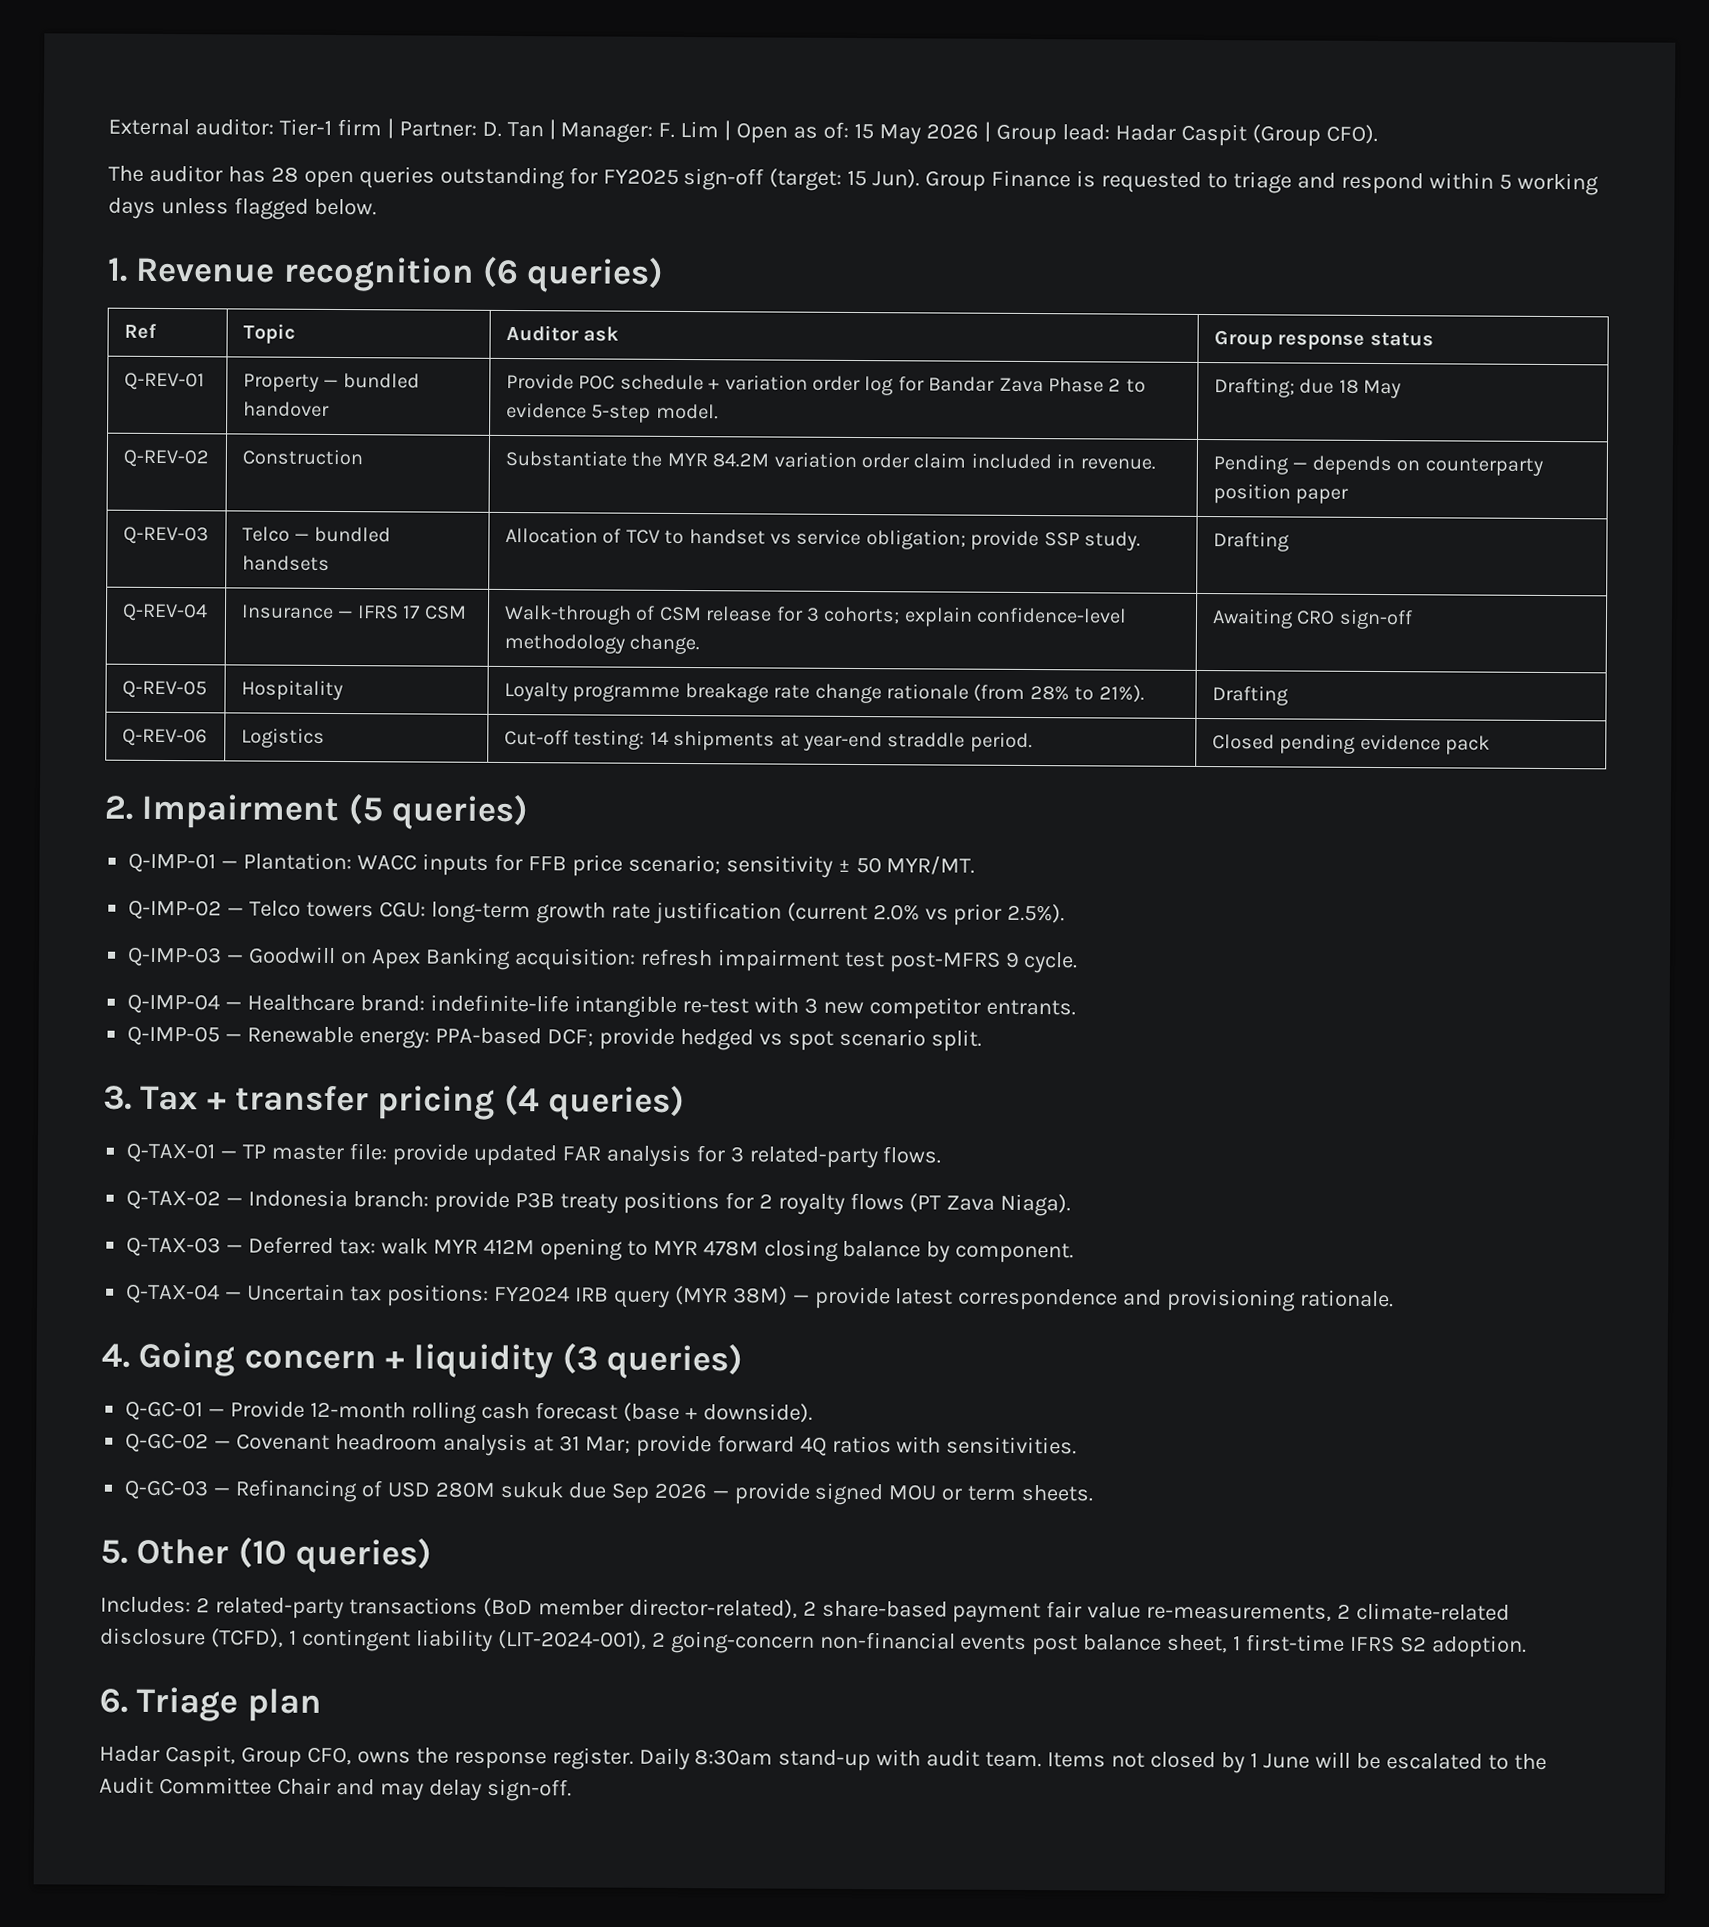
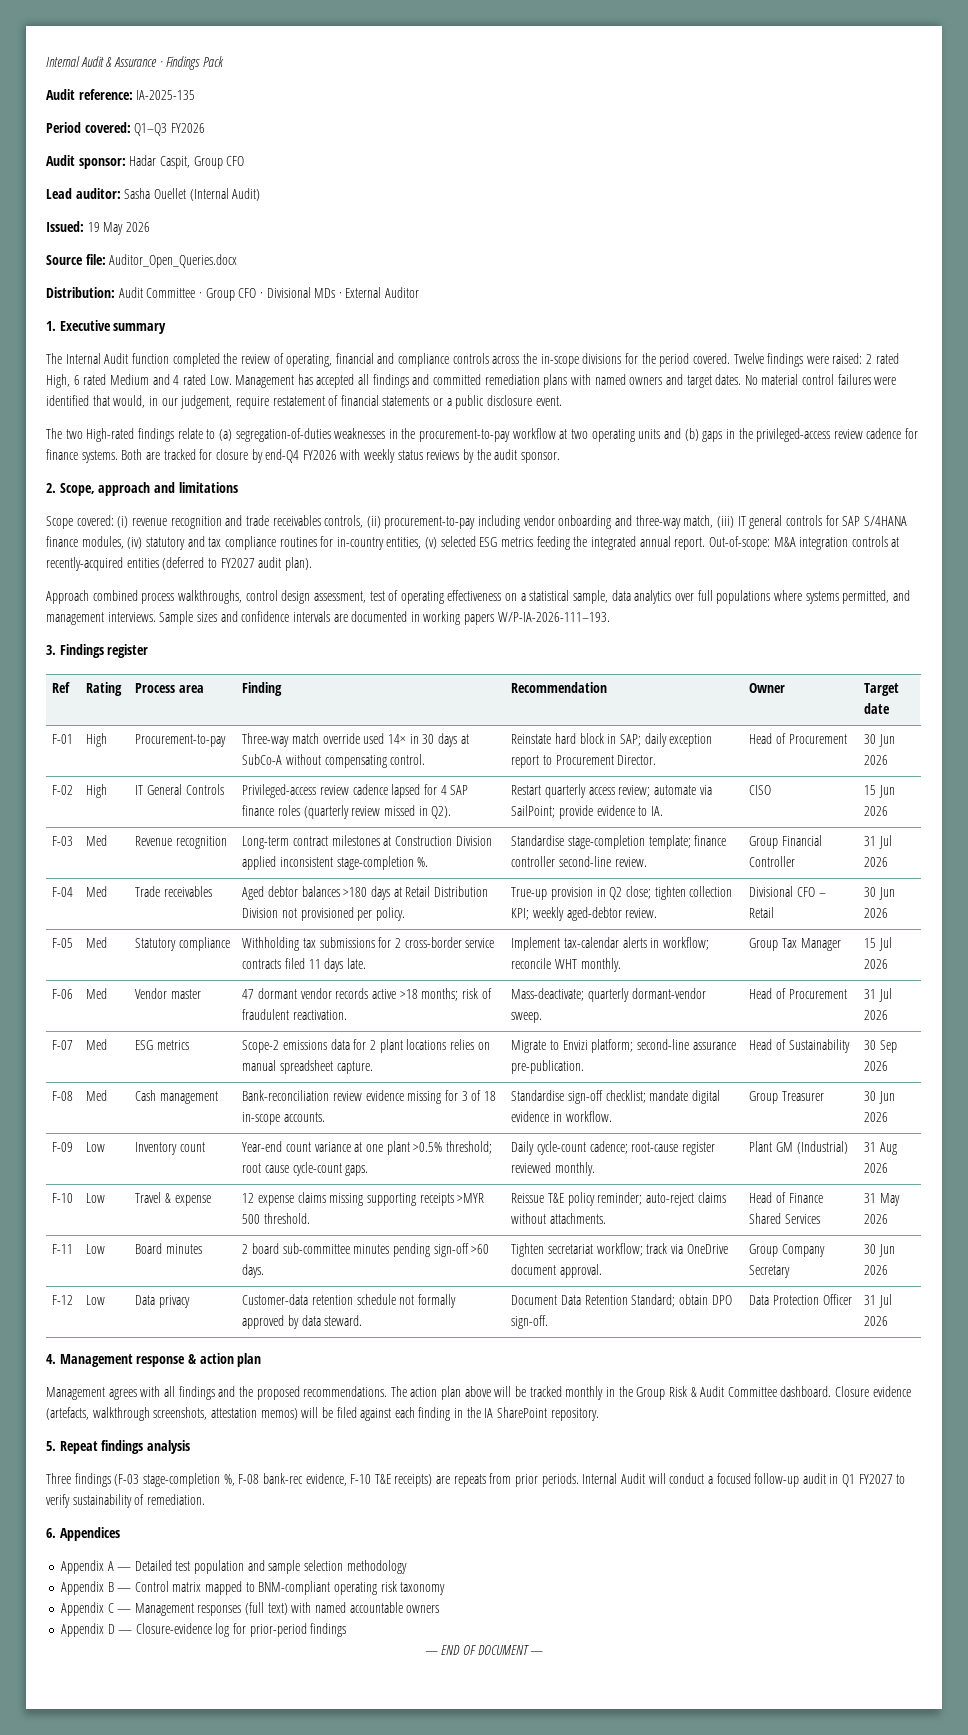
- External auditor: Tier-1 firm | Partner: D. Tan | Manager: F. Lim | Open as of: 15 May 2026 | Group lead: Hadar Caspit (Group CFO).
- The auditor has 28 open queries outstanding for FY2025 sign-off (target: 15 Jun). Group Finance is requested to triage and respond within 5 working days unless flagged below.
- 1. Revenue recognition (6 queries)
- Ref | Topic | Auditor ask | Group response status
- Q-REV-01 | Property — bundled handover | Provide POC schedule + variation order log for Bandar Zava Phase 2 to evidence 5-step model. | Drafting; due 18 May
- Q-REV-02 | Construction | Substantiate the MYR 84.2M variation order claim included in revenue. | Pending — depends on counterparty position paper
- Q-REV-03 | Telco — bundled handsets | Allocation of TCV to handset vs service obligation; provide SSP study. | Drafting
- Q-REV-04 | Insurance — IFRS 17 CSM | Walk-through of CSM release for 3 cohorts; explain confidence-level methodology change. | Awaiting CRO sign-off
- Q-REV-05 | Hospitality | Loyalty programme breakage rate change rationale (from 28% to 21%). | Drafting
- Q-REV-06 | Logistics | Cut-off testing: 14 shipments at year-end straddle period. | Closed pending evidence pack
- 2. Impairment (5 queries)
- Q-IMP-01 — Plantation: WACC inputs for FFB price scenario; sensitivity ± 50 MYR/MT.
- Q-IMP-02 — Telco towers CGU: long-term growth rate justification (current 2.0% vs prior 2.5%).
- Q-IMP-03 — Goodwill on Apex Banking acquisition: refresh impairment test post-MFRS 9 cycle.
- Q-IMP-04 — Healthcare brand: indefinite-life intangible re-test with 3 new competitor entrants.
- Q-IMP-05 — Renewable energy: PPA-based DCF; provide hedged vs spot scenario split.
- 3. Tax + transfer pricing (4 queries)
- Q-TAX-01 — TP master file: provide updated FAR analysis for 3 related-party flows.
- Q-TAX-02 — Indonesia branch: provide P3B treaty positions for 2 royalty flows (PT Zava Niaga).
- Q-TAX-03 — Deferred tax: walk MYR 412M opening to MYR 478M closing balance by component.
- Q-TAX-04 — Uncertain tax positions: FY2024 IRB query (MYR 38M) — provide latest correspondence and provisioning rationale.
- 4. Going concern + liquidity (3 queries)
- Q-GC-01 — Provide 12-month rolling cash forecast (base + downside).
- Q-GC-02 — Covenant headroom analysis at 31 Mar; provide forward 4Q ratios with sensitivities.
- Q-GC-03 — Refinancing of USD 280M sukuk due Sep 2026 — provide signed MOU or term sheets.
- 5. Other (10 queries)
- Includes: 2 related-party transactions (BoD member director-related), 2 share-based payment fair value re-measurements, 2 climate-related disclosure (TCFD), 1 contingent liability (LIT-2024-001), 2 going-concern non-financial events post balance sheet, 1 first-time IFRS S2 adoption.
- 6. Triage plan
- Hadar Caspit, Group CFO, owns the response register. Daily 8:30am stand-up with audit team. Items not closed by 1 June will be escalated to the Audit Committee Chair and may delay sign-off.
+ Internal Audit & Assurance · Findings Pack
+ Audit reference: IA-2025-135
+ Period covered: Q1–Q3 FY2026
+ Audit sponsor: Hadar Caspit, Group CFO
+ Lead auditor: Sasha Ouellet (Internal Audit)
+ Issued: 19 May 2026
+ Source file: Auditor_Open_Queries.docx
+ Distribution: Audit Committee · Group CFO · Divisional MDs · External Auditor
+ 1. Executive summary
+ The Internal Audit function completed the review of operating, financial and compliance controls across the in-scope divisions for the period covered. Twelve findings were raised: 2 rated High, 6 rated Medium and 4 rated Low. Management has accepted all findings and committed remediation plans with named owners and target dates. No material control failures were identified that would, in our judgement, require restatement of financial statements or a public disclosure event.
+ The two High-rated findings relate to (a) segregation-of-duties weaknesses in the procurement-to-pay workflow at two operating units and (b) gaps in the privileged-access review cadence for finance systems. Both are tracked for closure by end-Q4 FY2026 with weekly status reviews by the audit sponsor.
+ 2. Scope, approach and limitations
+ Scope covered: (i) revenue recognition and trade receivables controls, (ii) procurement-to-pay including vendor onboarding and three-way match, (iii) IT general controls for SAP S/4HANA finance modules, (iv) statutory and tax compliance routines for in-country entities, (v) selected ESG metrics feeding the integrated annual report. Out-of-scope: M&A integration controls at recently-acquired entities (deferred to FY2027 audit plan).
+ Approach combined process walkthroughs, control design assessment, test of operating effectiveness on a statistical sample, data analytics over full populations where systems permitted, and management interviews. Sample sizes and confidence intervals are documented in working papers W/P-IA-2026-111–193.
+ 3. Findings register
+ Ref | Rating | Process area | Finding | Recommendation | Owner | Target date
+ F-01 | High | Procurement-to-pay | Three-way match override used 14× in 30 days at SubCo-A without compensating control. | Reinstate hard block in SAP; daily exception report to Procurement Director. | Head of Procurement | 30 Jun 2026
+ F-02 | High | IT General Controls | Privileged-access review cadence lapsed for 4 SAP finance roles (quarterly review missed in Q2). | Restart quarterly access review; automate via SailPoint; provide evidence to IA. | CISO | 15 Jun 2026
+ F-03 | Med | Revenue recognition | Long-term contract milestones at Construction Division applied inconsistent stage-completion %. | Standardise stage-completion template; finance controller second-line review. | Group Financial Controller | 31 Jul 2026
+ F-04 | Med | Trade receivables | Aged debtor balances >180 days at Retail Distribution Division not provisioned per policy. | True-up provision in Q2 close; tighten collection KPI; weekly aged-debtor review. | Divisional CFO – Retail | 30 Jun 2026
+ F-05 | Med | Statutory compliance | Withholding tax submissions for 2 cross-border service contracts filed 11 days late. | Implement tax-calendar alerts in workflow; reconcile WHT monthly. | Group Tax Manager | 15 Jul 2026
+ F-06 | Med | Vendor master | 47 dormant vendor records active >18 months; risk of fraudulent reactivation. | Mass-deactivate; quarterly dormant-vendor sweep. | Head of Procurement | 31 Jul 2026
+ F-07 | Med | ESG metrics | Scope-2 emissions data for 2 plant locations relies on manual spreadsheet capture. | Migrate to Envizi platform; second-line assurance pre-publication. | Head of Sustainability | 30 Sep 2026
+ F-08 | Med | Cash management | Bank-reconciliation review evidence missing for 3 of 18 in-scope accounts. | Standardise sign-off checklist; mandate digital evidence in workflow. | Group Treasurer | 30 Jun 2026
+ F-09 | Low | Inventory count | Year-end count variance at one plant >0.5% threshold; root cause cycle-count gaps. | Daily cycle-count cadence; root-cause register reviewed monthly. | Plant GM (Industrial) | 31 Aug 2026
+ F-10 | Low | Travel & expense | 12 expense claims missing supporting receipts >MYR 500 threshold. | Reissue T&E policy reminder; auto-reject claims without attachments. | Head of Finance Shared Services | 31 May 2026
+ F-11 | Low | Board minutes | 2 board sub-committee minutes pending sign-off >60 days. | Tighten secretariat workflow; track via OneDrive document approval. | Group Company Secretary | 30 Jun 2026
+ F-12 | Low | Data privacy | Customer-data retention schedule not formally approved by data steward. | Document Data Retention Standard; obtain DPO sign-off. | Data Protection Officer | 31 Jul 2026
+ 4. Management response & action plan
+ Management agrees with all findings and the proposed recommendations. The action plan above will be tracked monthly in the Group Risk & Audit Committee dashboard. Closure evidence (artefacts, walkthrough screenshots, attestation memos) will be filed against each finding in the IA SharePoint repository.
+ 5. Repeat findings analysis
+ Three findings (F-03 stage-completion %, F-08 bank-rec evidence, F-10 T&E receipts) are repeats from prior periods. Internal Audit will conduct a focused follow-up audit in Q1 FY2027 to verify sustainability of remediation.
+ 6. Appendices
+ Appendix A — Detailed test population and sample selection methodology
+ Appendix B — Control matrix mapped to BNM-compliant operating risk taxonomy
+ Appendix C — Management responses (full text) with named accountable owners
+ Appendix D — Closure-evidence log for prior-period findings
+ — END OF DOCUMENT —

